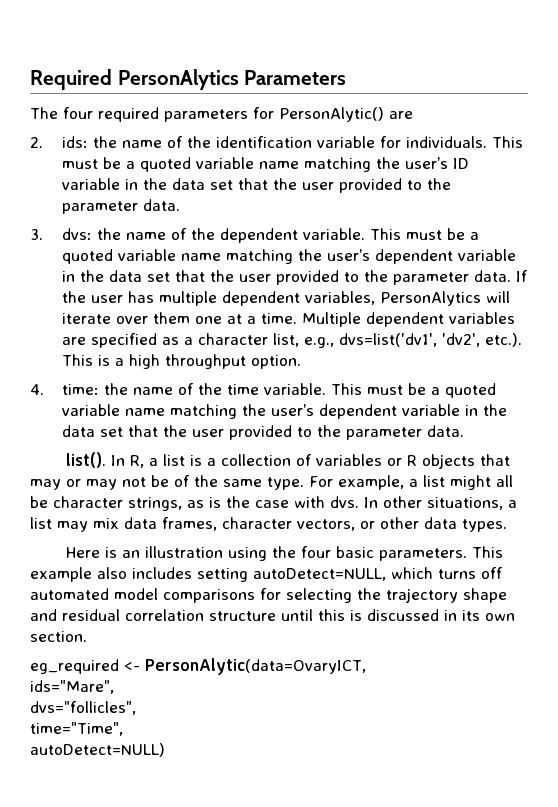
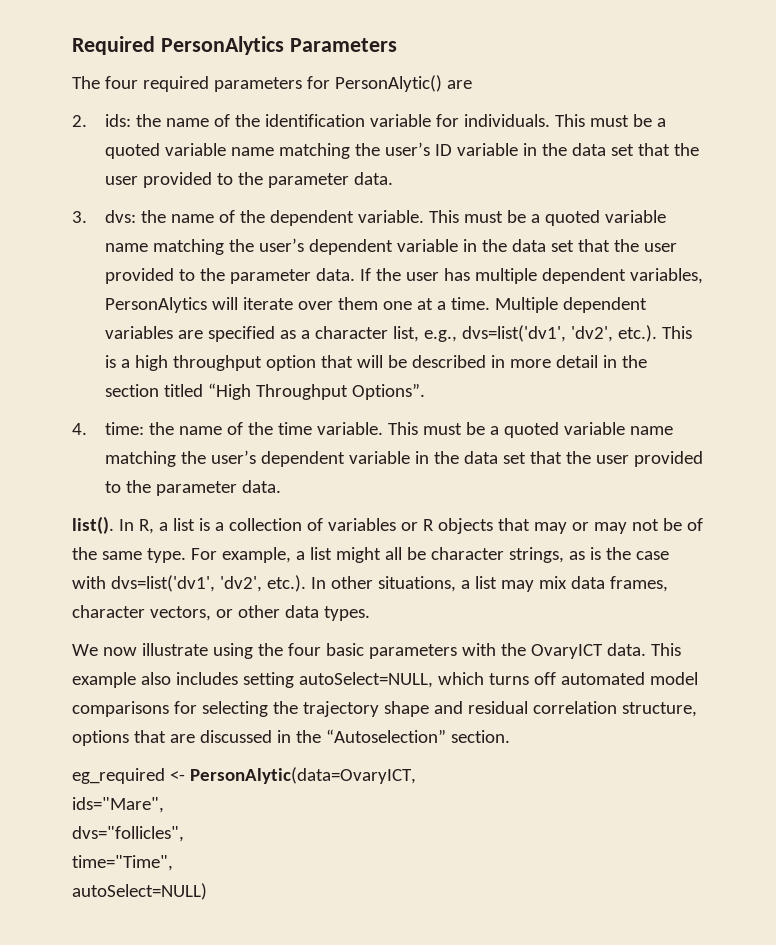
- Multiple dependent variables are specified as a character list, e.g., dvs=list('dv1', 'dv2', etc.). This is a high throughput option.
+ Multiple dependent variables are specified as a character list, e.g., dvs=list('dv1', 'dv2', etc.). This is a high throughput option that will be described in more detail in the section titled “High Throughput Options”.
- For example, a list might all be character strings, as is the case with dvs. In other situations, a list may mix data frames, character vectors, or other data types.
+ For example, a list might all be character strings, as is the case with dvs=list('dv1', 'dv2', etc.). In other situations, a list may mix data frames, character vectors, or other data types.
- Here is an illustration using the four basic parameters.
+ We now illustrate using the four basic parameters with the OvaryICT data.
- This example also includes setting autoDetect=NULL, which turns off automated model comparisons for selecting the trajectory shape and residual correlation structure until this is discussed in its own section.
+ This example also includes setting autoSelect=NULL, which turns off automated model comparisons for selecting the trajectory shape and residual correlation structure, options that are discussed in the “Autoselection” section.
- autoDetect=NULL)
+ autoSelect=NULL)

